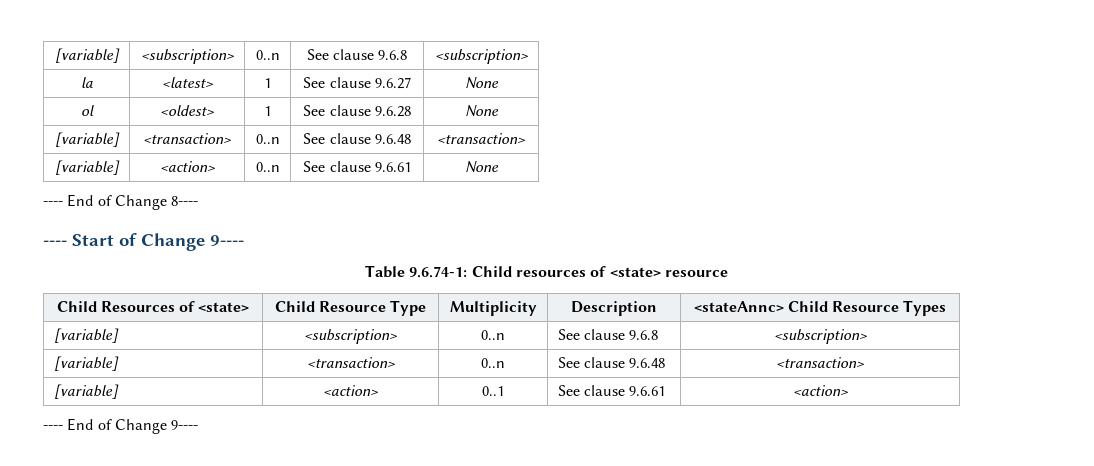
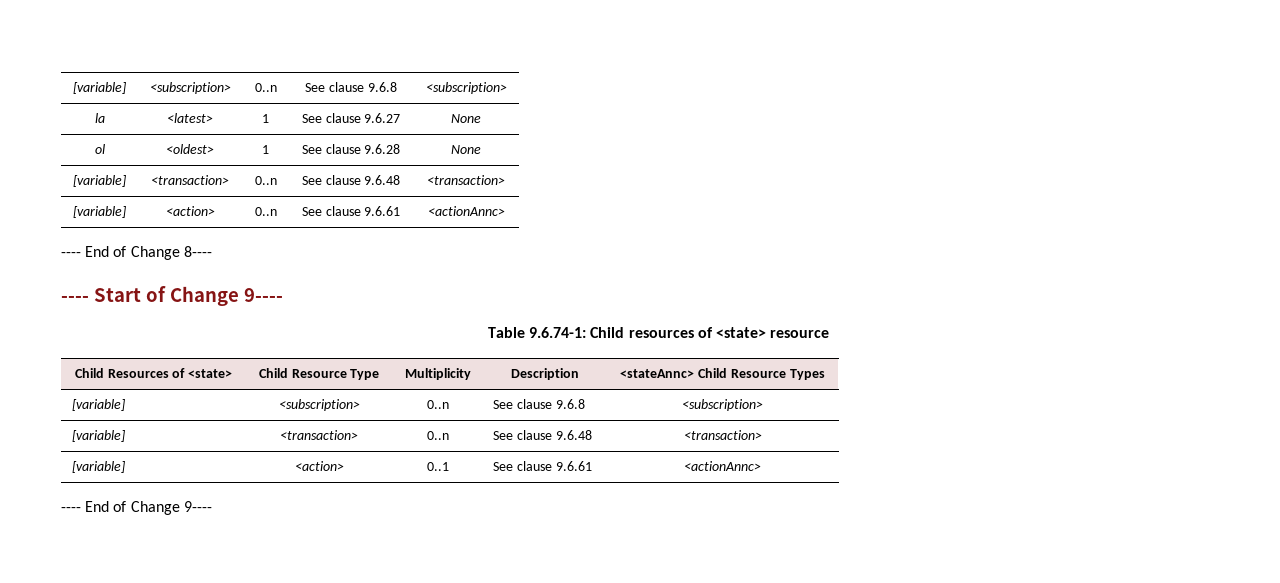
- [variable] | <action> | 0..n | See clause 9.6.61 | None
+ [variable] | <action> | 0..n | See clause 9.6.61 | <actionAnnc>
- [variable] | <action> | 0..1 | See clause 9.6.61 | <action>
+ [variable] | <action> | 0..1 | See clause 9.6.61 | <actionAnnc>

